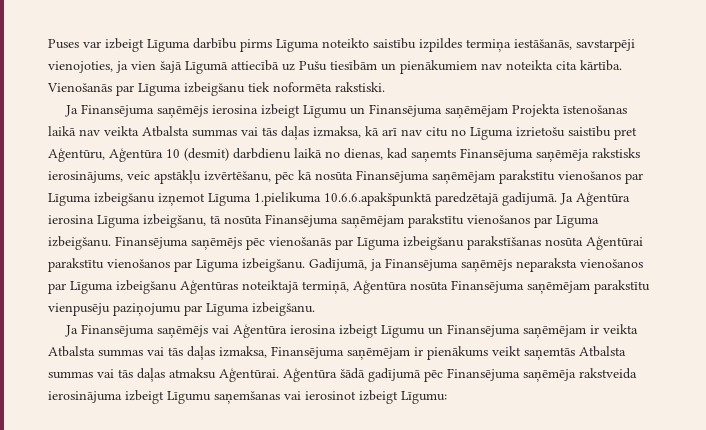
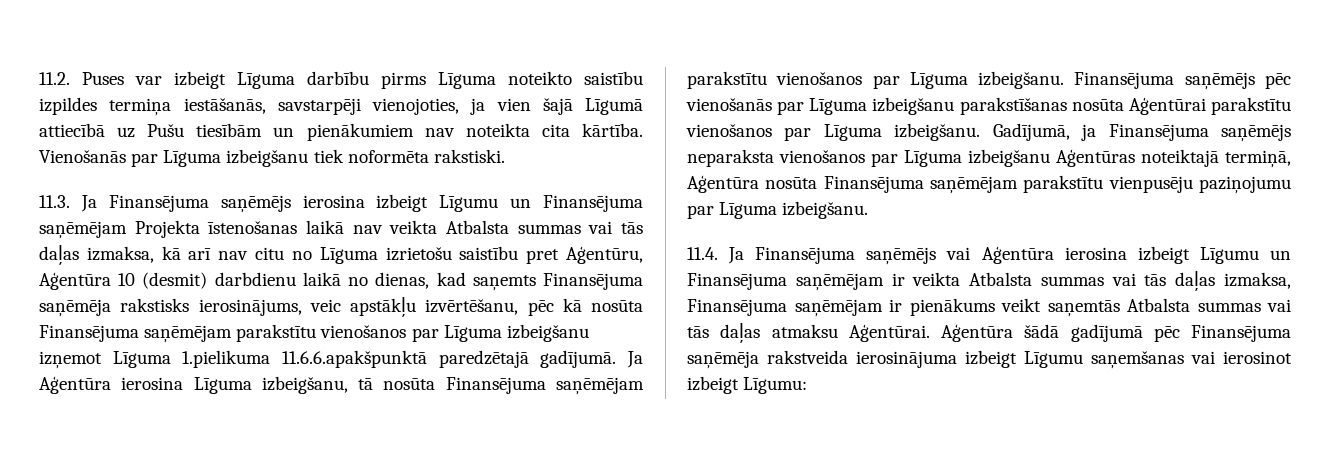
- Puses var izbeigt Līguma darbību pirms Līguma noteikto saistību izpildes termiņa iestāšanās, savstarpēji vienojoties, ja vien šajā Līgumā attiecībā uz Pušu tiesībām un pienākumiem nav noteikta cita kārtība.
+ 11.2. Puses var izbeigt Līguma darbību pirms Līguma noteikto saistību izpildes termiņa iestāšanās, savstarpēji vienojoties, ja vien šajā Līgumā attiecībā uz Pušu tiesībām un pienākumiem nav noteikta cita kārtība.
- Ja Finansējuma saņēmējs ierosina izbeigt Līgumu un Finansējuma saņēmējam Projekta īstenošanas laikā nav veikta Atbalsta summas vai tās daļas izmaksa, kā arī nav citu no Līguma izrietošu saistību pret Aģentūru, Aģentūra 10 (desmit) darbdienu laikā no dienas, kad saņemts Finansējuma saņēmēja rakstisks ierosinājums, veic apstākļu izvērtēšanu, pēc kā nosūta Finansējuma saņēmējam parakstītu vienošanos par Līguma izbeigšanu izņemot Līguma 1.pielikuma 10.6.6.apakšpunktā paredzētajā gadījumā.
+ 11.3. Ja Finansējuma saņēmējs ierosina izbeigt Līgumu un Finansējuma saņēmējam Projekta īstenošanas laikā nav veikta Atbalsta summas vai tās daļas izmaksa, kā arī nav citu no Līguma izrietošu saistību pret Aģentūru, Aģentūra 10 (desmit) darbdienu laikā no dienas, kad saņemts Finansējuma saņēmēja rakstisks ierosinājums, veic apstākļu izvērtēšanu, pēc kā nosūta Finansējuma saņēmējam parakstītu vienošanos par Līguma izbeigšanu izņemot Līguma 1.pielikuma 11.6.6.apakšpunktā paredzētajā gadījumā.
- Ja Finansējuma saņēmējs vai Aģentūra ierosina izbeigt Līgumu un Finansējuma saņēmējam ir veikta Atbalsta summas vai tās daļas izmaksa, Finansējuma saņēmējam ir pienākums veikt saņemtās Atbalsta summas vai tās daļas atmaksu Aģentūrai.
+ 11.4. Ja Finansējuma saņēmējs vai Aģentūra ierosina izbeigt Līgumu un Finansējuma saņēmējam ir veikta Atbalsta summas vai tās daļas izmaksa, Finansējuma saņēmējam ir pienākums veikt saņemtās Atbalsta summas vai tās daļas atmaksu Aģentūrai.

